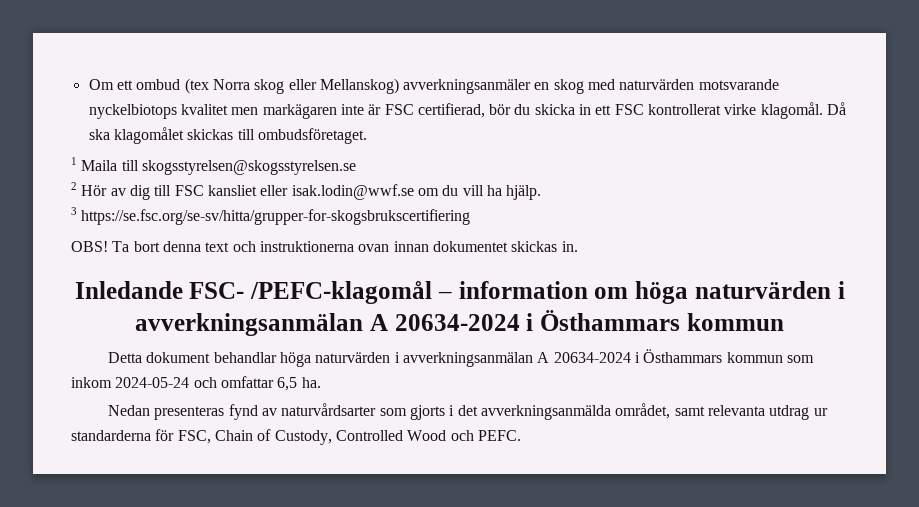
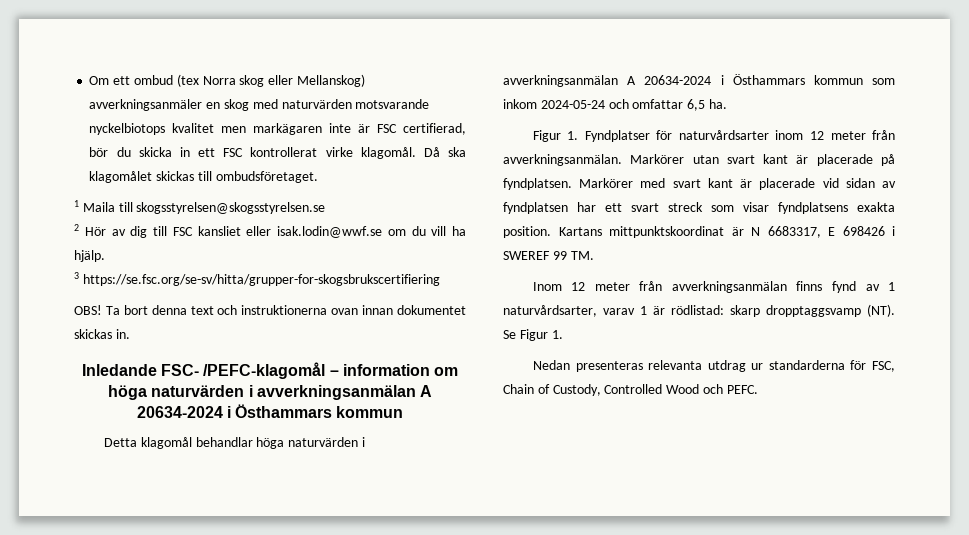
- Detta dokument behandlar höga naturvärden i avverkningsanmälan A 20634-2024 i Östhammars kommun som inkom 2024-05-24 och omfattar 6,5 ha.
+ Detta klagomål behandlar höga naturvärden i avverkningsanmälan A 20634-2024 i Östhammars kommun som inkom 2024-05-24 och omfattar 6,5 ha.
- Nedan presenteras fynd av naturvårdsarter som gjorts i det avverkningsanmälda området, samt relevanta utdrag ur standarderna för FSC, Chain of Custody, Controlled Wood och PEFC.
+ Figur 1. Fyndplatser för naturvårdsarter inom 12 meter från avverkningsanmälan. Markörer utan svart kant är placerade på fyndplatsen. Markörer med svart kant är placerade vid sidan av fyndplatsen har ett svart streck som visar fyndplatsens exakta position. Kartans mittpunktskoordinat är N 6683317, E 698426 i SWEREF 99 TM.
+ Inom 12 meter från avverkningsanmälan finns fynd av 1 naturvårdsarter, varav 1 är rödlistad: skarp dropptaggsvamp (NT). Se Figur 1.
+ Nedan presenteras relevanta utdrag ur standarderna för FSC, Chain of Custody, Controlled Wood och PEFC.

